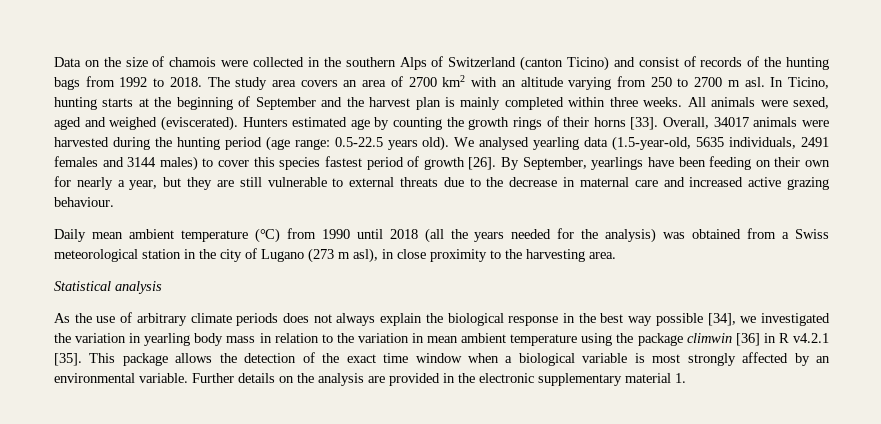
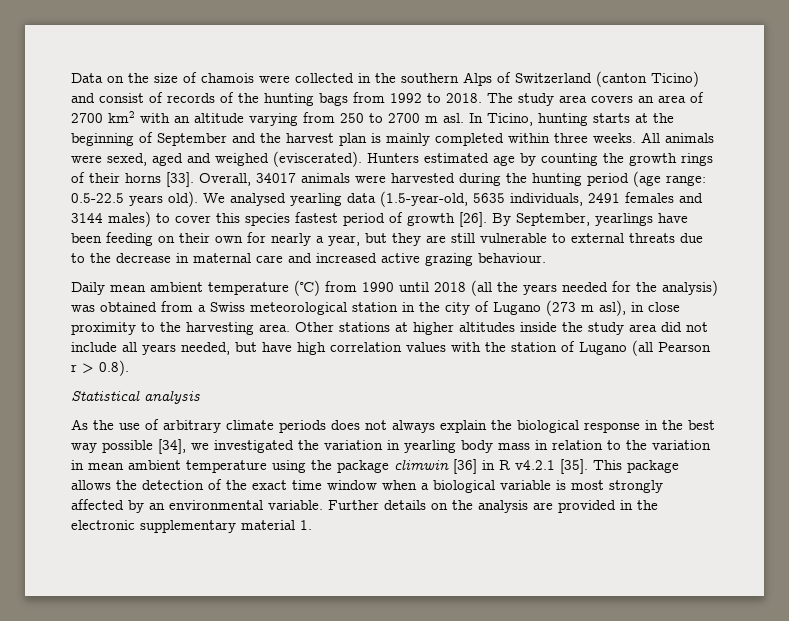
+ Other stations at higher altitudes inside the study area did not include all years needed, but have high correlation values with the station of Lugano (all Pearson r > 0.8).

